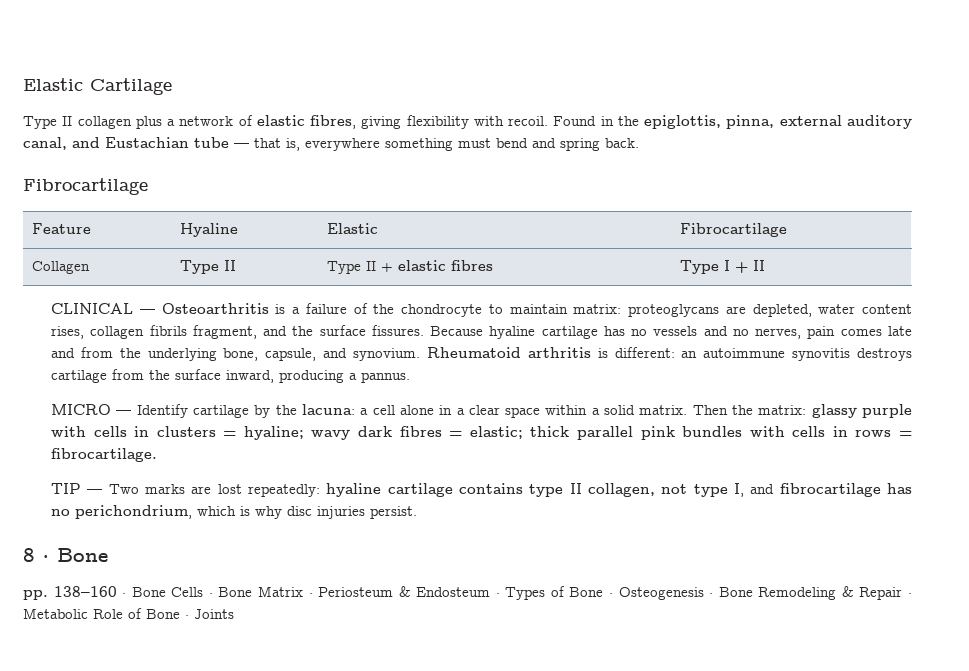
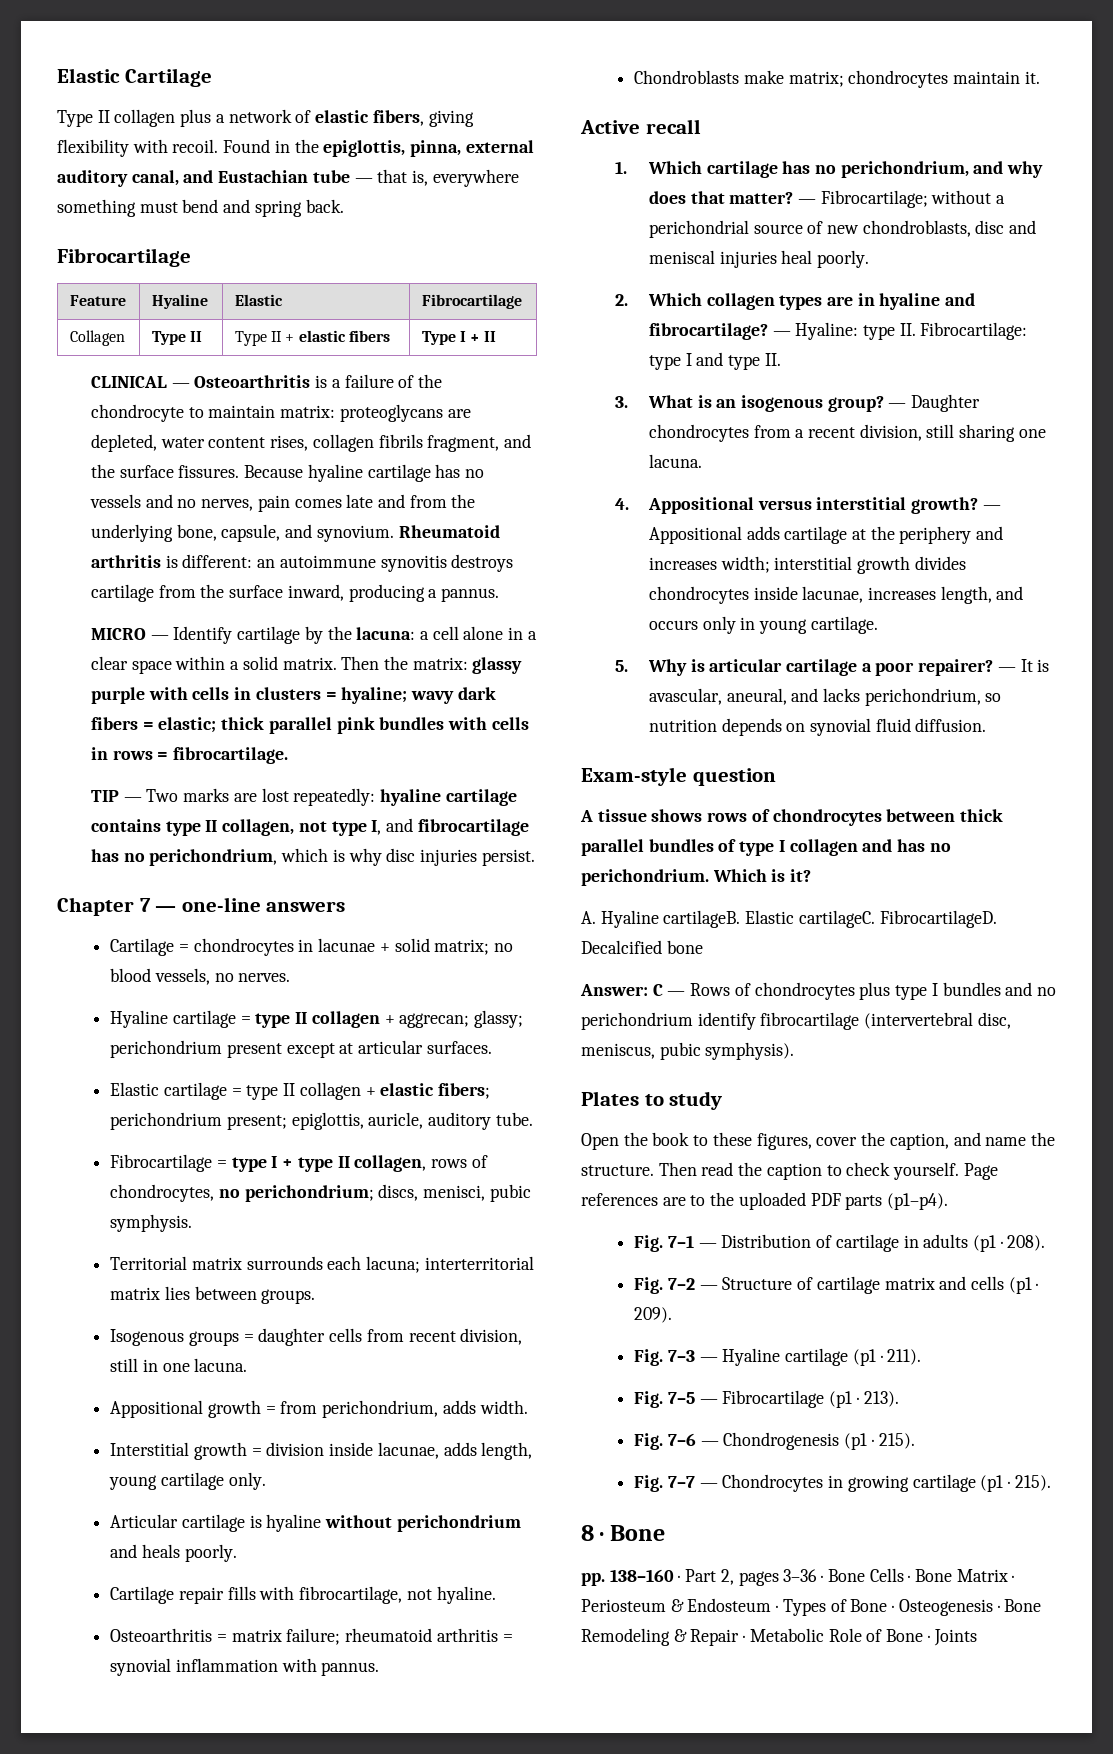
- Type II collagen plus a network of elastic fibres, giving flexibility with recoil.
+ Type II collagen plus a network of elastic fibers, giving flexibility with recoil.
- Collagen | Type II | Type II + elastic fibres | Type I + II
+ Collagen | Type II | Type II + elastic fibers | Type I + II
- Then the matrix: glassy purple with cells in clusters = hyaline; wavy dark fibres = elastic; thick parallel pink bundles with cells in rows = fibrocartilage.
+ Then the matrix: glassy purple with cells in clusters = hyaline; wavy dark fibers = elastic; thick parallel pink bundles with cells in rows = fibrocartilage.
+ Chapter 7 — one-line answers
+ Cartilage = chondrocytes in lacunae + solid matrix; no blood vessels, no nerves.
+ Hyaline cartilage = type II collagen + aggrecan; glassy; perichondrium present except at articular surfaces.
+ Elastic cartilage = type II collagen + elastic fibers; perichondrium present; epiglottis, auricle, auditory tube.
+ Fibrocartilage = type I + type II collagen, rows of chondrocytes, no perichondrium; discs, menisci, pubic symphysis.
+ Territorial matrix surrounds each lacuna; interterritorial matrix lies between groups.
+ Isogenous groups = daughter cells from recent division, still in one lacuna.
+ Appositional growth = from perichondrium, adds width.
+ Interstitial growth = division inside lacunae, adds length, young cartilage only.
+ Articular cartilage is hyaline without perichondrium and heals poorly.
+ Cartilage repair fills with fibrocartilage, not hyaline.
+ Osteoarthritis = matrix failure; rheumatoid arthritis = synovial inflammation with pannus.
+ Chondroblasts make matrix; chondrocytes maintain it.
+ Active recall
+ 1. Which cartilage has no perichondrium, and why does that matter? — Fibrocartilage; without a perichondrial source of new chondroblasts, disc and meniscal injuries heal poorly.
+ 2. Which collagen types are in hyaline and fibrocartilage? — Hyaline: type II. Fibrocartilage: type I and type II.
+ 3. What is an isogenous group? — Daughter chondrocytes from a recent division, still sharing one lacuna.
+ 4. Appositional versus interstitial growth? — Appositional adds cartilage at the periphery and increases width; interstitial growth divides chondrocytes inside lacunae, increases length, and occurs only in young cartilage.
+ 5. Why is articular cartilage a poor repairer? — It is avascular, aneural, and lacks perichondrium, so nutrition depends on synovial fluid diffusion.
+ Exam-style question
+ A tissue shows rows of chondrocytes between thick parallel bundles of type I collagen and has no perichondrium. Which is it?
+ A. Hyaline cartilageB. Elastic cartilageC. FibrocartilageD. Decalcified bone
+ Answer: C — Rows of chondrocytes plus type I bundles and no perichondrium identify fibrocartilage (intervertebral disc, meniscus, pubic symphysis).
+ Plates to study
+ Open the book to these figures, cover the caption, and name the structure. Then read the caption to check yourself. Page references are to the uploaded PDF parts (p1–p4).
+ Fig. 7–1 — Distribution of cartilage in adults (p1 · 208).
+ Fig. 7–2 — Structure of cartilage matrix and cells (p1 · 209).
+ Fig. 7–3 — Hyaline cartilage (p1 · 211).
+ Fig. 7–5 — Fibrocartilage (p1 · 213).
+ Fig. 7–6 — Chondrogenesis (p1 · 215).
+ Fig. 7–7 — Chondrocytes in growing cartilage (p1 · 215).
- pp. 138–160 · Bone Cells · Bone Matrix · Periosteum & Endosteum · Types of Bone · Osteogenesis · Bone Remodeling & Repair · Metabolic Role of Bone · Joints
+ pp. 138–160 · Part 2, pages 3–36 · Bone Cells · Bone Matrix · Periosteum & Endosteum · Types of Bone · Osteogenesis · Bone Remodeling & Repair · Metabolic Role of Bone · Joints

